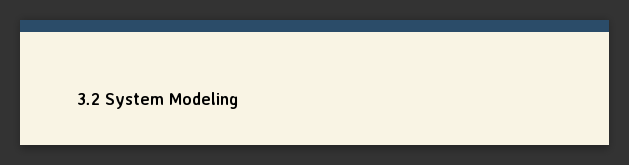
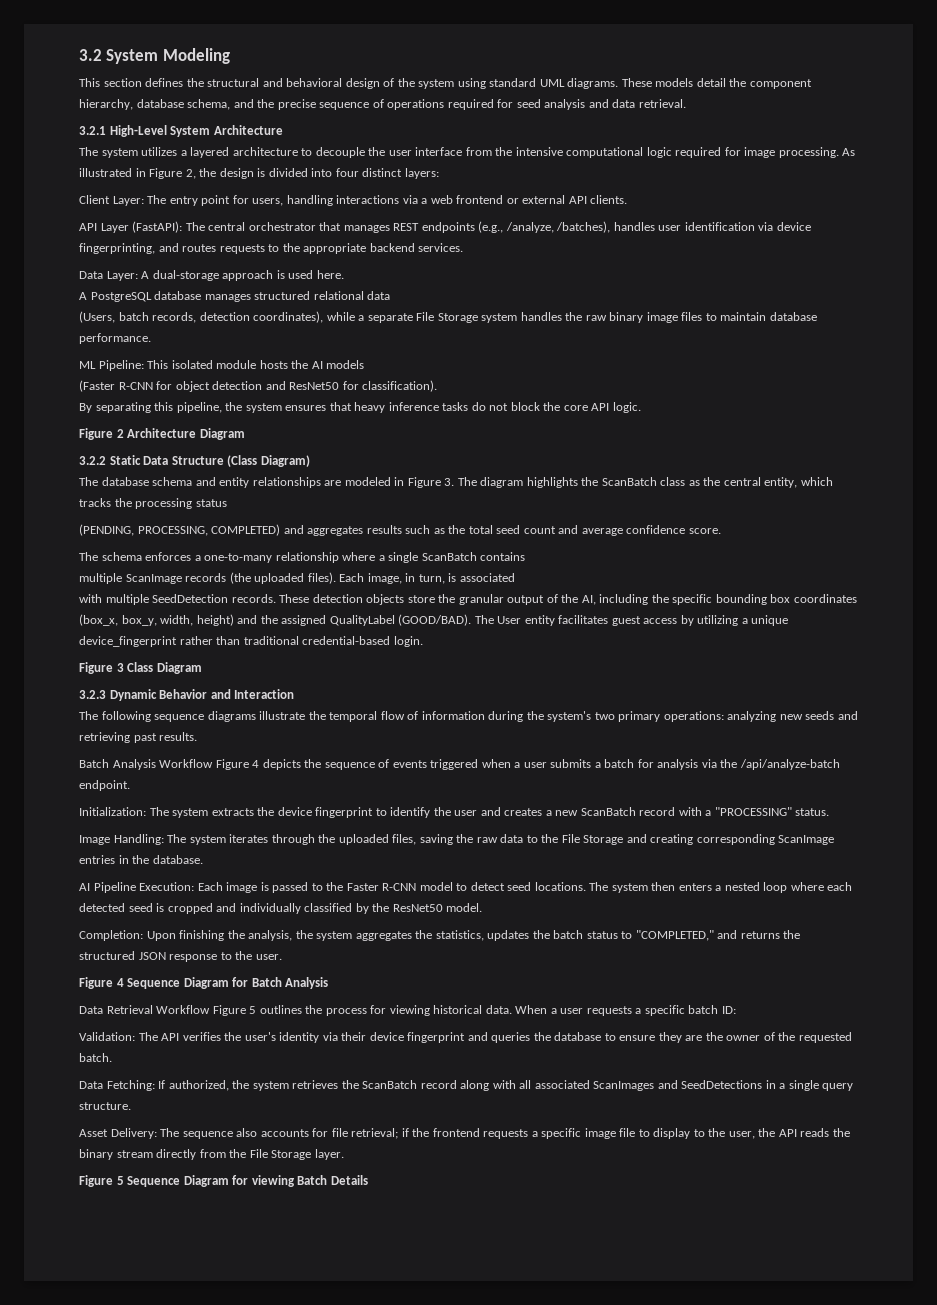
+ This section defines the structural and behavioral design of the system using standard UML diagrams. These models detail the component hierarchy, database schema, and the precise sequence of operations required for seed analysis and data retrieval.
+ 3.2.1 High-Level System Architecture
+ The system utilizes a layered architecture to decouple the user interface from the intensive computational logic required for image processing. As illustrated in Figure 2, the design is divided into four distinct layers:
+ Client Layer: The entry point for users, handling interactions via a web frontend or external API clients.
+ API Layer (FastAPI): The central orchestrator that manages REST endpoints (e.g., /analyze, /batches), handles user identification via device fingerprinting, and routes requests to the appropriate backend services.
+ Data Layer: A dual-storage approach is used here.
+ A PostgreSQL database manages structured relational data
+ (Users, batch records, detection coordinates), while a separate File Storage system handles the raw binary image files to maintain database performance.
+ ML Pipeline: This isolated module hosts the AI models
+ (Faster R-CNN for object detection and ResNet50 for classification).
+ By separating this pipeline, the system ensures that heavy inference tasks do not block the core API logic.
+ Figure 2 Architecture Diagram
+ 3.2.2 Static Data Structure (Class Diagram)
+ The database schema and entity relationships are modeled in Figure 3. The diagram highlights the ScanBatch class as the central entity, which tracks the processing status
+ (PENDING, PROCESSING, COMPLETED) and aggregates results such as the total seed count and average confidence score.
+ The schema enforces a one-to-many relationship where a single ScanBatch contains
+ multiple ScanImage records (the uploaded files). Each image, in turn, is associated
+ with multiple SeedDetection records. These detection objects store the granular output of the AI, including the specific bounding box coordinates (box_x, box_y, width, height) and the assigned QualityLabel (GOOD/BAD). The User entity facilitates guest access by utilizing a unique device_fingerprint rather than traditional credential-based login.
+ Figure 3 Class Diagram
+ 3.2.3 Dynamic Behavior and Interaction
+ The following sequence diagrams illustrate the temporal flow of information during the system's two primary operations: analyzing new seeds and retrieving past results.
+ Batch Analysis Workflow Figure 4 depicts the sequence of events triggered when a user submits a batch for analysis via the /api/analyze-batch endpoint.
+ Initialization: The system extracts the device fingerprint to identify the user and creates a new ScanBatch record with a "PROCESSING" status.
+ Image Handling: The system iterates through the uploaded files, saving the raw data to the File Storage and creating corresponding ScanImage entries in the database.
+ AI Pipeline Execution: Each image is passed to the Faster R-CNN model to detect seed locations. The system then enters a nested loop where each detected seed is cropped and individually classified by the ResNet50 model.
+ Completion: Upon finishing the analysis, the system aggregates the statistics, updates the batch status to "COMPLETED," and returns the structured JSON response to the user.
+ Figure 4 Sequence Diagram for Batch Analysis
+ Data Retrieval Workflow Figure 5 outlines the process for viewing historical data. When a user requests a specific batch ID:
+ Validation: The API verifies the user's identity via their device fingerprint and queries the database to ensure they are the owner of the requested batch.
+ Data Fetching: If authorized, the system retrieves the ScanBatch record along with all associated ScanImages and SeedDetections in a single query structure.
+ Asset Delivery: The sequence also accounts for file retrieval; if the frontend requests a specific image file to display to the user, the API reads the binary stream directly from the File Storage layer.
+ Figure 5 Sequence Diagram for viewing Batch Details

